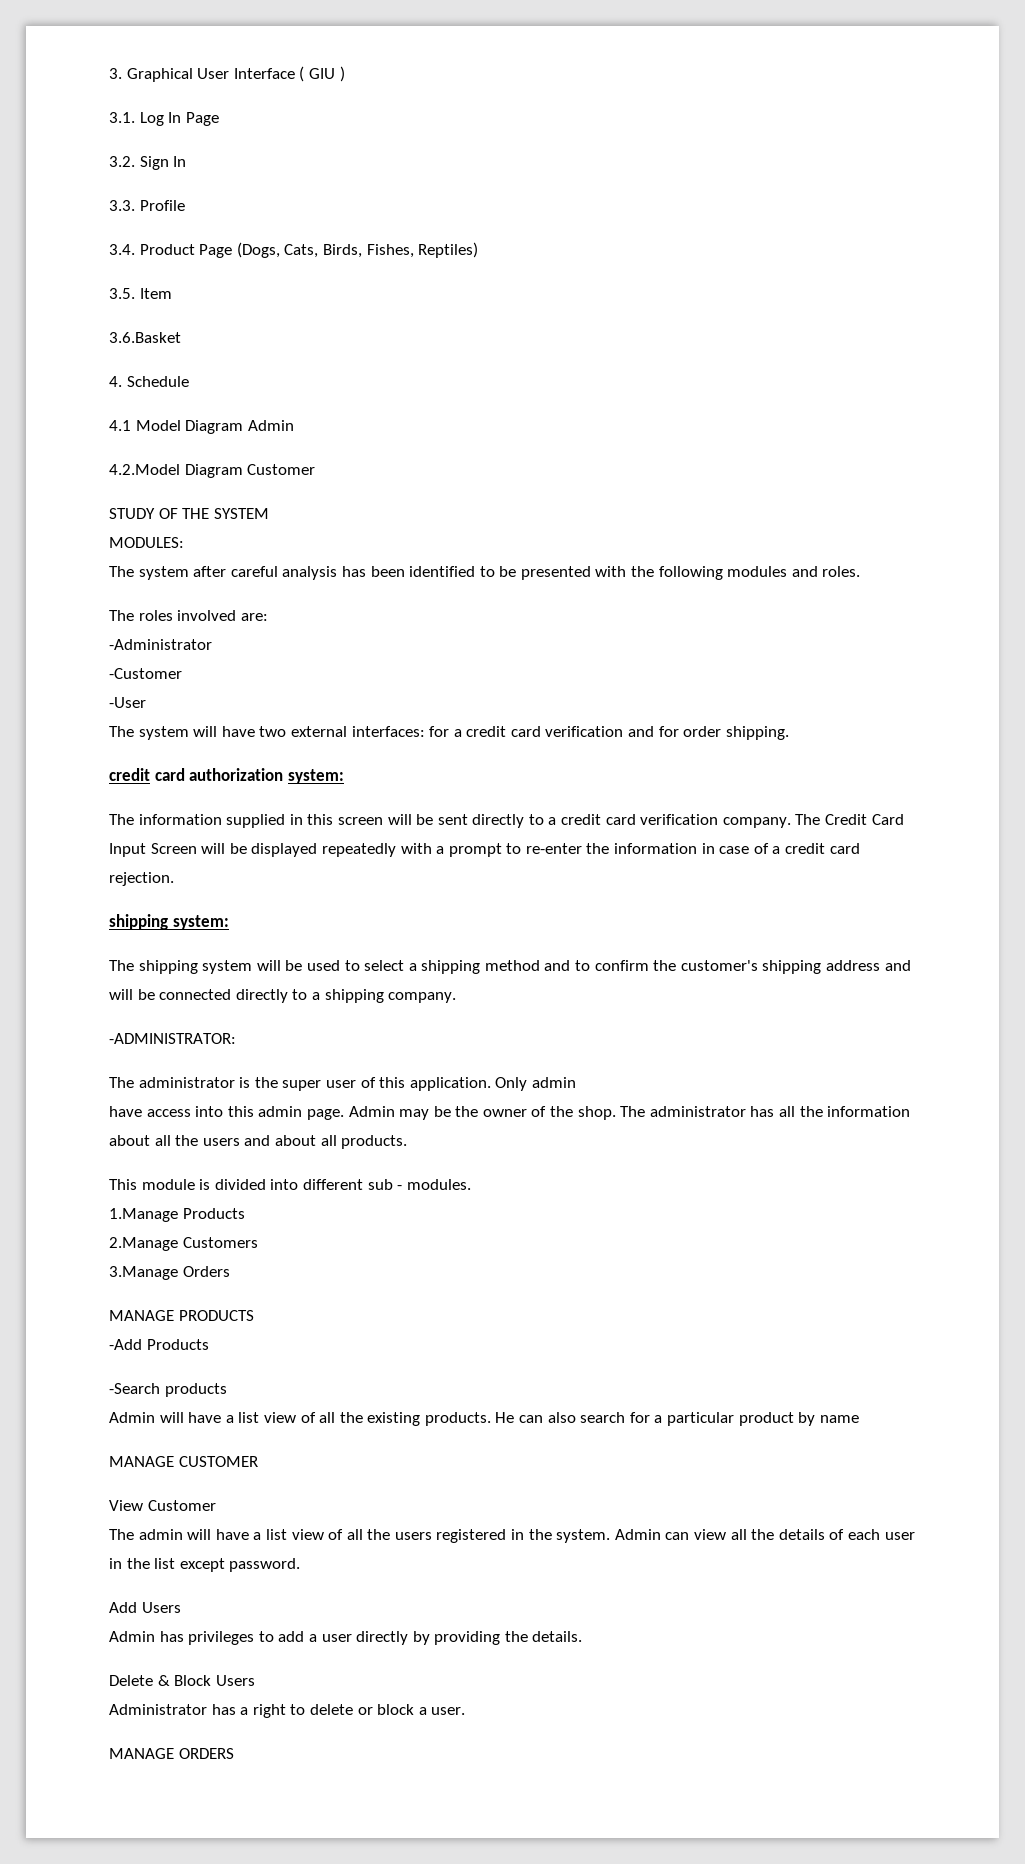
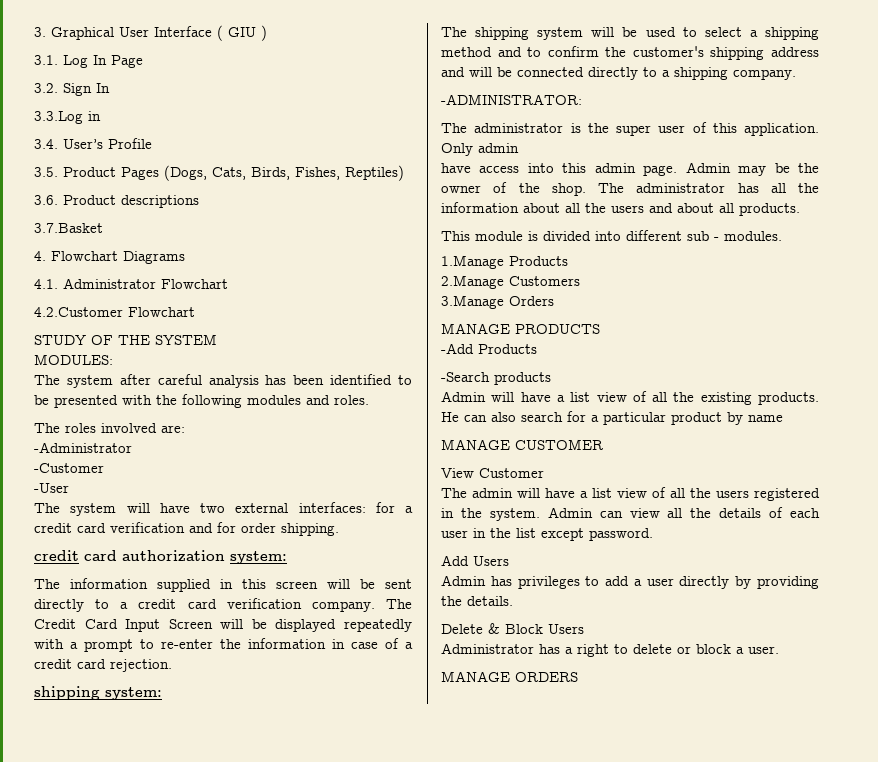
- 3.3. Profile
- 3.4. Product Page (Dogs, Cats, Birds, Fishes, Reptiles)
+ 3.3.Log in
+ 3.4. User’s Profile
+ 3.5. Product Pages (Dogs, Cats, Birds, Fishes, Reptiles)
- 3.5. Item
- 3.6.Basket
- 4. Schedule
- 4.1 Model Diagram Admin
- 4.2.Model Diagram Customer
+ 3.6. Product descriptions
+ 3.7.Basket
+ 4. Flowchart Diagrams
+ 4.1. Administrator Flowchart
+ 4.2.Customer Flowchart

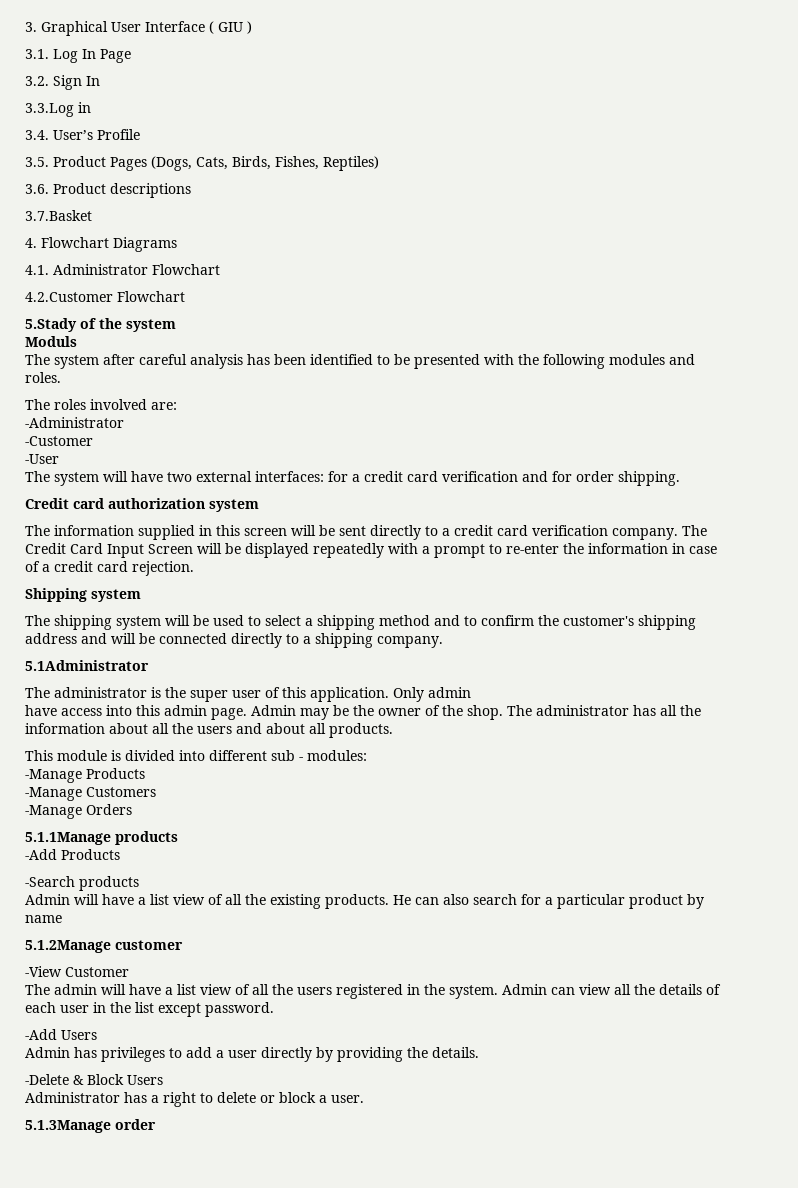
- STUDY OF THE SYSTEM
- MODULES:
+ 5.Stady of the system
+ Moduls
- credit card authorization system:
+ Credit card authorization system
- shipping system:
+ Shipping system
- -ADMINISTRATOR:
+ 5.1Administrator
- This module is divided into different sub - modules.
- 1.Manage Products
- 2.Manage Customers
+ This module is divided into different sub - modules:
+ -Manage Products
+ -Manage Customers
- 3.Manage Orders
+ -Manage Orders
- MANAGE PRODUCTS
+ 5.1.1Manage products
- MANAGE CUSTOMER
- View Customer
+ 5.1.2Manage customer
+ -View Customer
- Add Users
+ -Add Users
- Delete & Block Users
+ -Delete & Block Users
- MANAGE ORDERS
+ 5.1.3Manage order

